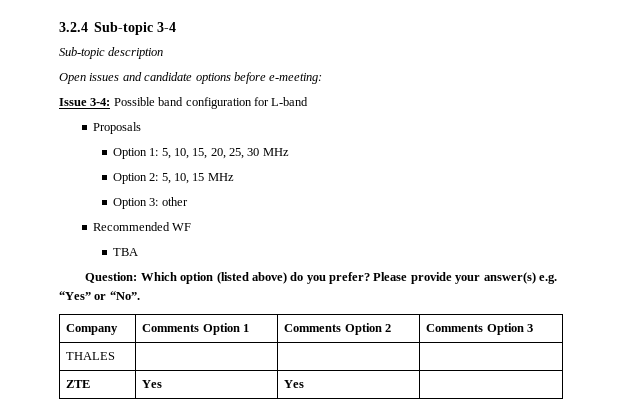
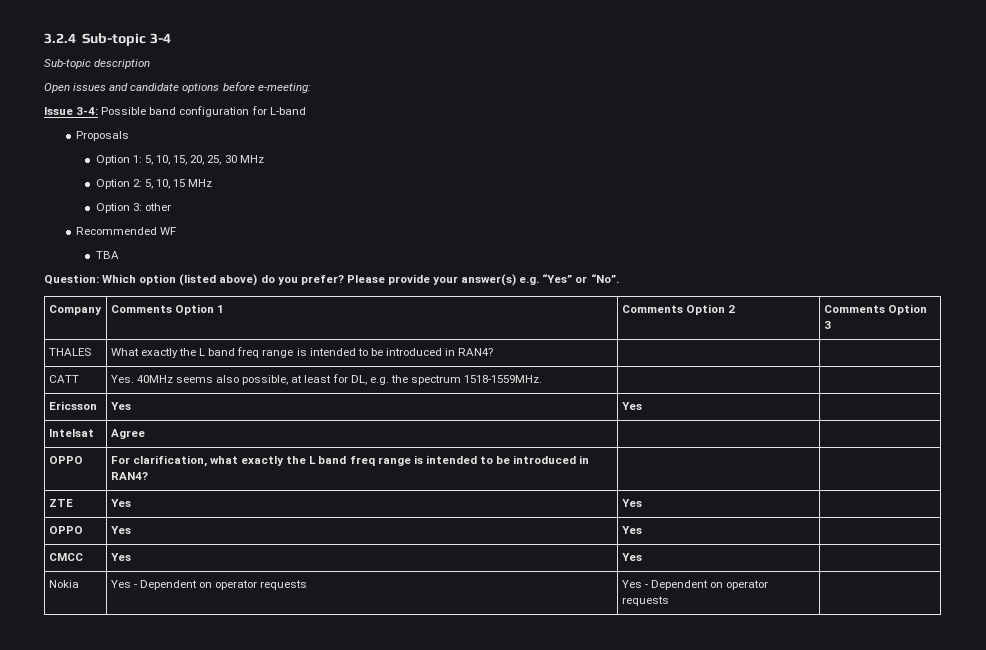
- THALES | | |
+ THALES | What exactly the L band freq range is intended to be introduced in RAN4? | |
+ CATT | Yes. 40MHz seems also possible, at least for DL, e.g. the spectrum 1518-1559MHz. | |
+ Ericsson | Yes | Yes |
+ Intelsat | Agree | |
+ OPPO | For clarification, what exactly the L band freq range is intended to be introduced in RAN4? | |
  ZTE | Yes | Yes |
+ OPPO | Yes | Yes |
+ CMCC | Yes | Yes |
+ Nokia | Yes - Dependent on operator requests | Yes - Dependent on operator requests |

